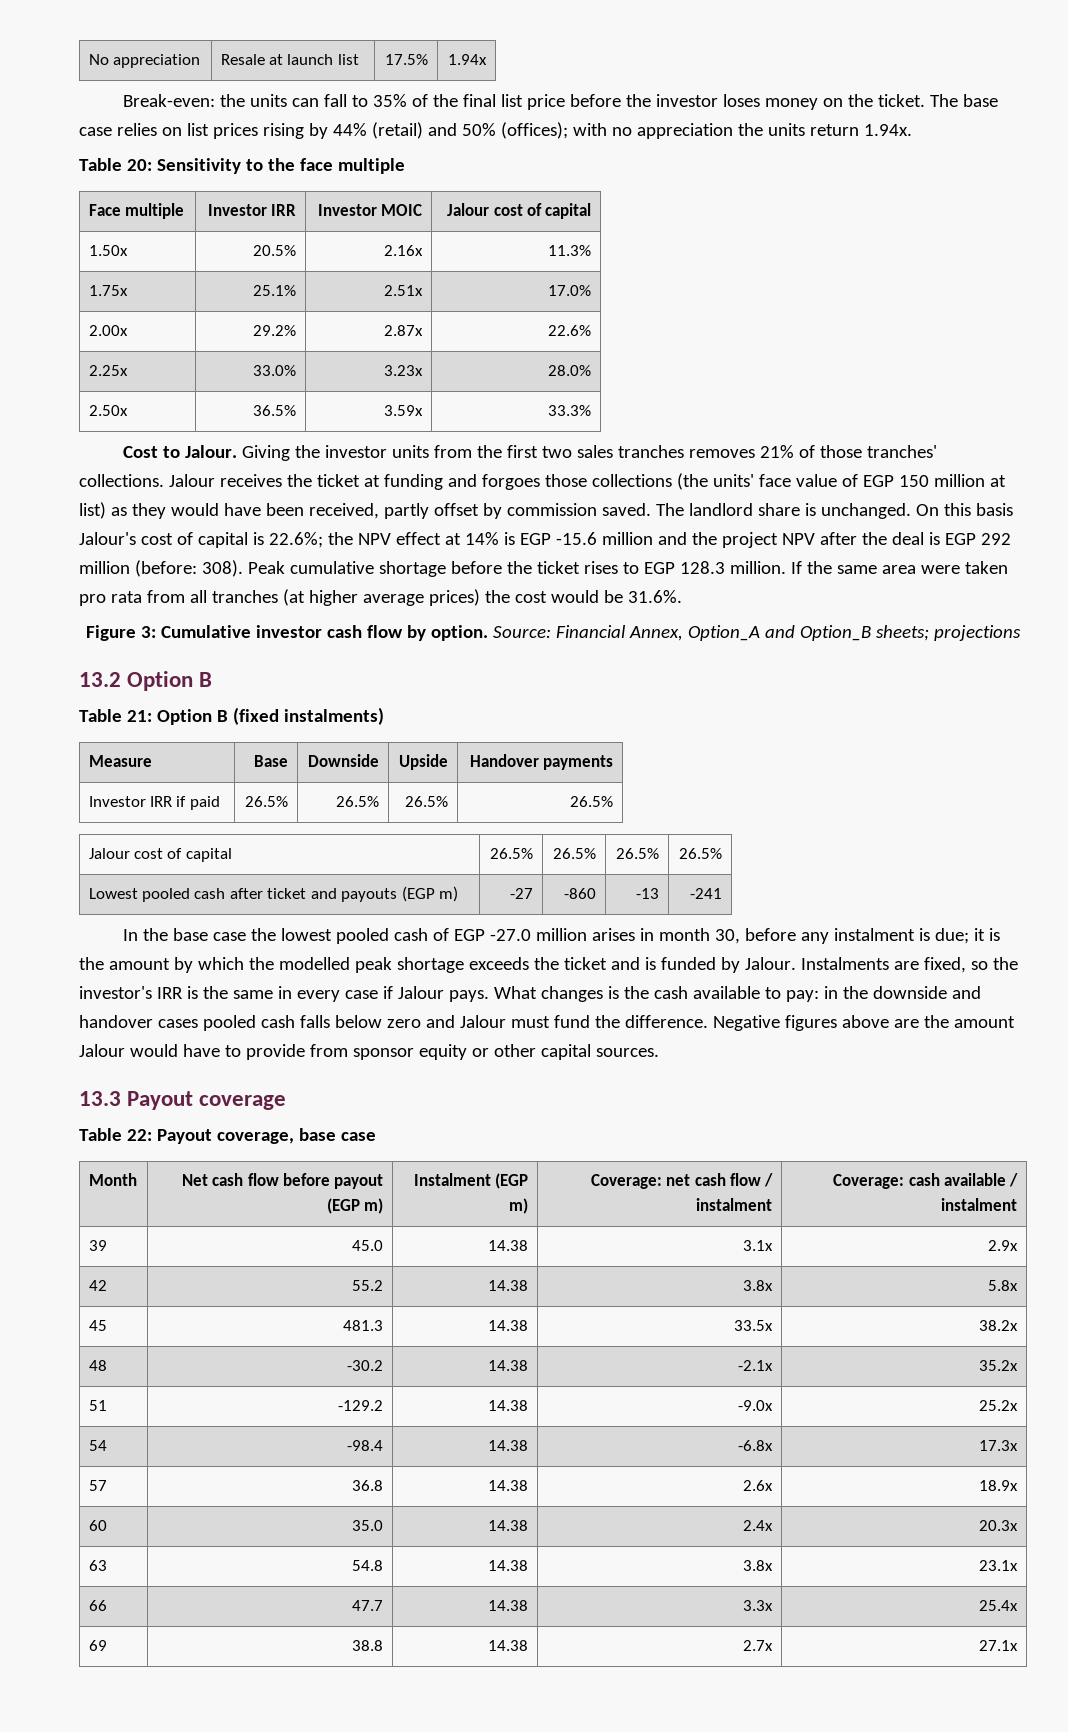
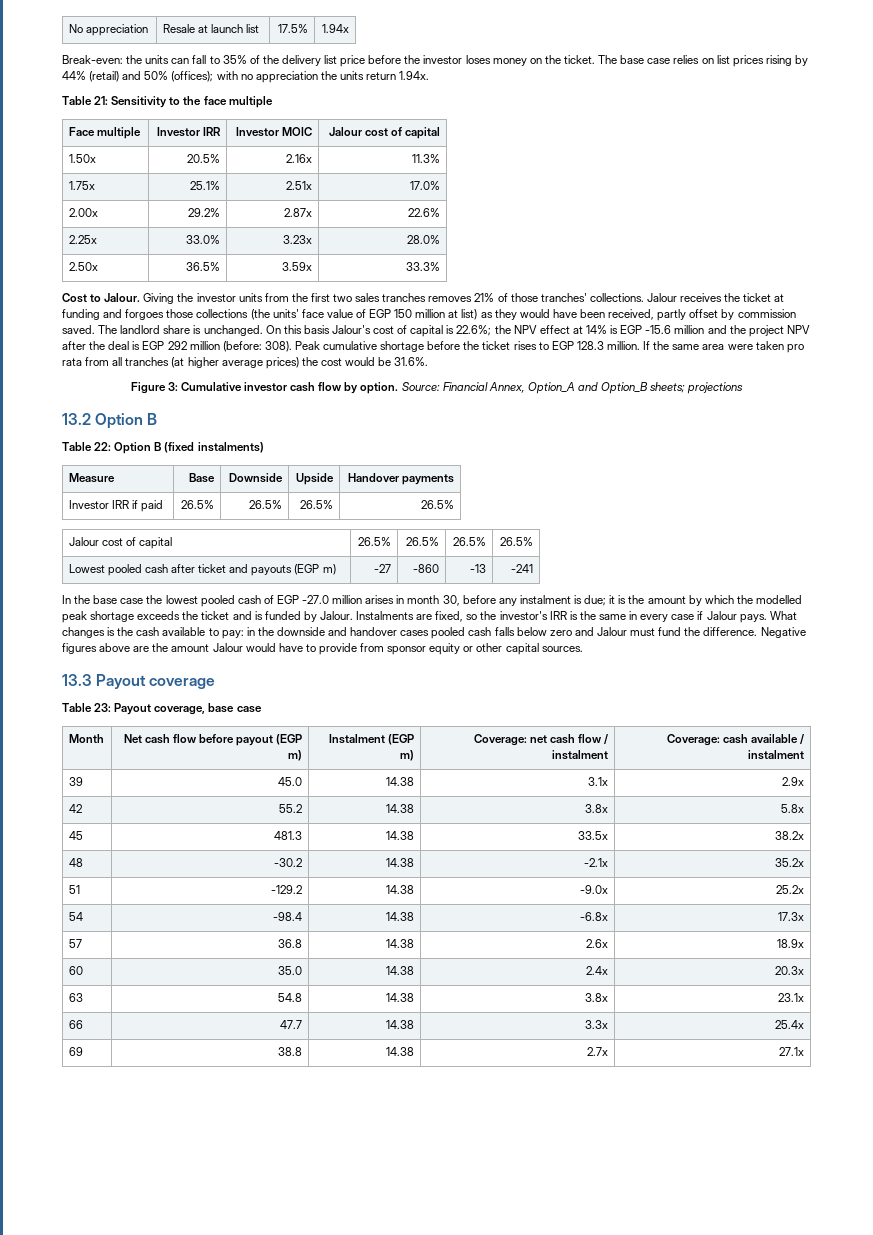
- Break-even: the units can fall to 35% of the final list price before the investor loses money on the ticket.
+ Break-even: the units can fall to 35% of the delivery list price before the investor loses money on the ticket.
- Table 20: Sensitivity to the face multiple
+ Table 21: Sensitivity to the face multiple
- Table 21: Option B (fixed instalments)
+ Table 22: Option B (fixed instalments)
- Table 22: Payout coverage, base case
+ Table 23: Payout coverage, base case

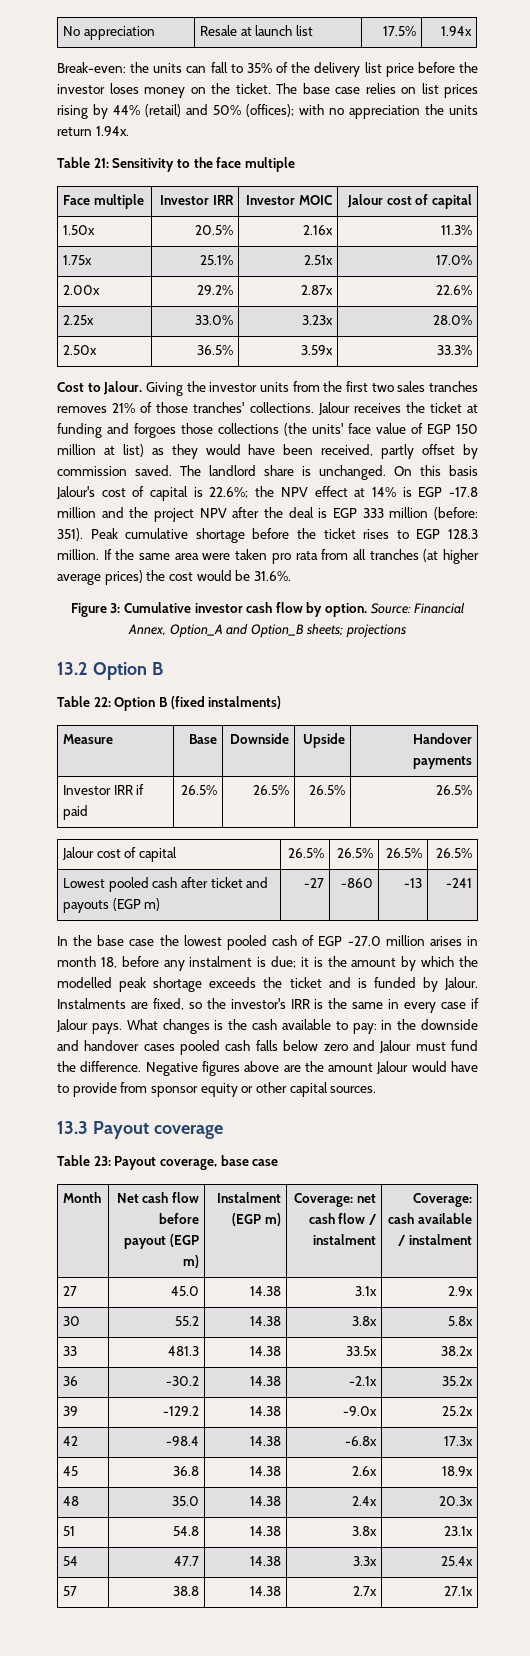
- On this basis Jalour's cost of capital is 22.6%; the NPV effect at 14% is EGP -15.6 million and the project NPV after the deal is EGP 292 million (before: 308).
+ On this basis Jalour's cost of capital is 22.6%; the NPV effect at 14% is EGP -17.8 million and the project NPV after the deal is EGP 333 million (before: 351).
- In the base case the lowest pooled cash of EGP -27.0 million arises in month 30, before any instalment is due; it is the amount by which the modelled peak shortage exceeds the ticket and is funded by Jalour.
+ In the base case the lowest pooled cash of EGP -27.0 million arises in month 18, before any instalment is due; it is the amount by which the modelled peak shortage exceeds the ticket and is funded by Jalour.
- 39 | 45.0 | 14.38 | 3.1x | 2.9x
+ 27 | 45.0 | 14.38 | 3.1x | 2.9x
- 42 | 55.2 | 14.38 | 3.8x | 5.8x
+ 30 | 55.2 | 14.38 | 3.8x | 5.8x
- 45 | 481.3 | 14.38 | 33.5x | 38.2x
+ 33 | 481.3 | 14.38 | 33.5x | 38.2x
- 48 | -30.2 | 14.38 | -2.1x | 35.2x
+ 36 | -30.2 | 14.38 | -2.1x | 35.2x
- 51 | -129.2 | 14.38 | -9.0x | 25.2x
+ 39 | -129.2 | 14.38 | -9.0x | 25.2x
- 54 | -98.4 | 14.38 | -6.8x | 17.3x
+ 42 | -98.4 | 14.38 | -6.8x | 17.3x
- 57 | 36.8 | 14.38 | 2.6x | 18.9x
+ 45 | 36.8 | 14.38 | 2.6x | 18.9x
- 60 | 35.0 | 14.38 | 2.4x | 20.3x
+ 48 | 35.0 | 14.38 | 2.4x | 20.3x
- 63 | 54.8 | 14.38 | 3.8x | 23.1x
+ 51 | 54.8 | 14.38 | 3.8x | 23.1x
- 66 | 47.7 | 14.38 | 3.3x | 25.4x
+ 54 | 47.7 | 14.38 | 3.3x | 25.4x
- 69 | 38.8 | 14.38 | 2.7x | 27.1x
+ 57 | 38.8 | 14.38 | 2.7x | 27.1x

